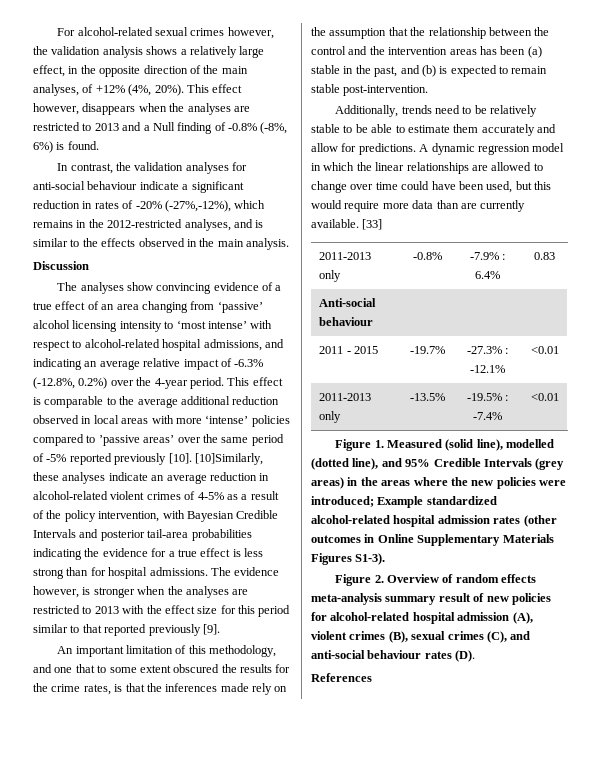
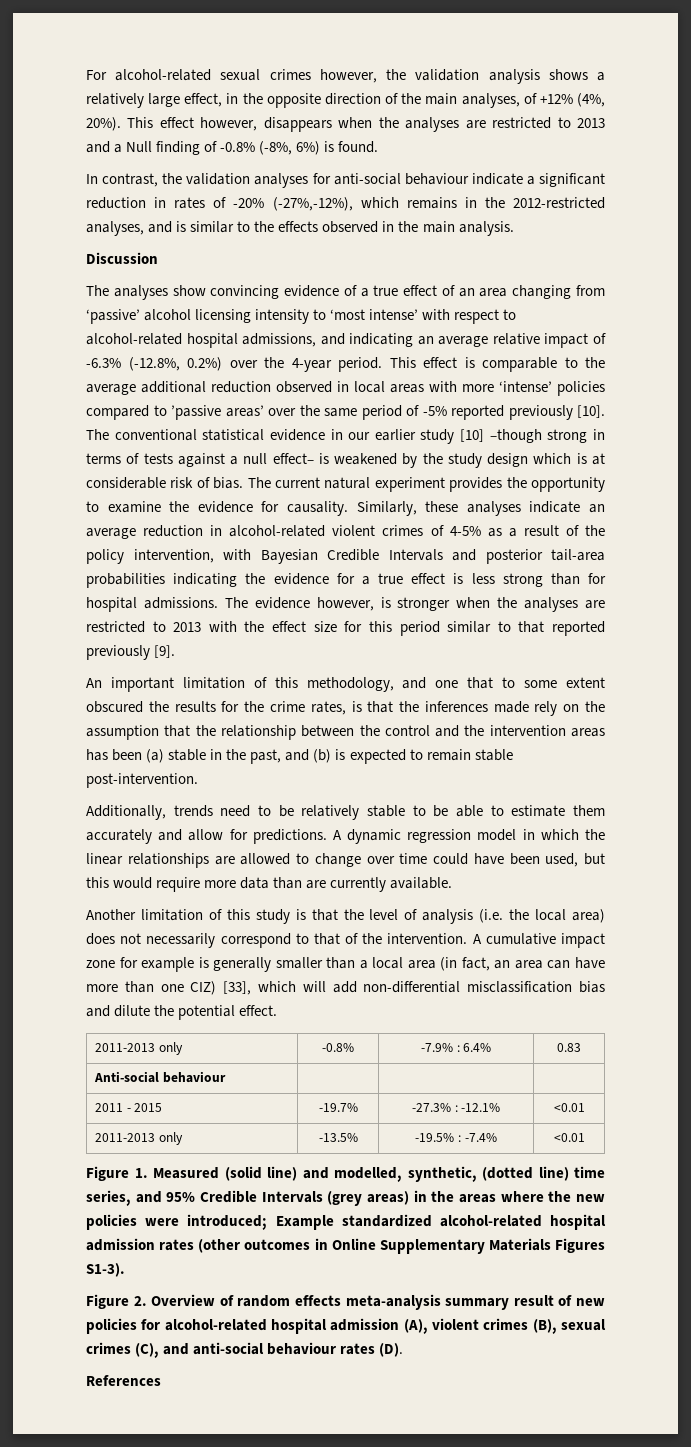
- [10]Similarly, these analyses indicate an average reduction in alcohol-related violent crimes of 4-5% as a result of the policy intervention, with Bayesian Credible Intervals and posterior tail-area probabilities indicating the evidence for a true effect is less strong than for hospital admissions.
+ The conventional statistical evidence in our earlier study [10] –though strong in terms of tests against a null effect– is weakened by the study design which is at considerable risk of bias. The current natural experiment provides the opportunity to examine the evidence for causality. Similarly, these analyses indicate an average reduction in alcohol-related violent crimes of 4-5% as a result of the policy intervention, with Bayesian Credible Intervals and posterior tail-area probabilities indicating the evidence for a true effect is less strong than for hospital admissions.
- A dynamic regression model in which the linear relationships are allowed to change over time could have been used, but this would require more data than are currently available. [33]
+ A dynamic regression model in which the linear relationships are allowed to change over time could have been used, but this would require more data than are currently available.
+ Another limitation of this study is that the level of analysis (i.e. the local area) does not necessarily correspond to that of the intervention. A cumulative impact zone for example is generally smaller than a local area (in fact, an area can have more than one CIZ) [33], which will add non-differential misclassification bias and dilute the potential effect.
- Figure 1. Measured (solid line), modelled (dotted line), and 95% Credible Intervals (grey areas) in the areas where the new policies were introduced; Example standardized alcohol-related hospital admission rates (other outcomes in Online Supplementary Materials Figures S1-3).
+ Figure 1. Measured (solid line) and modelled, synthetic, (dotted line) time series, and 95% Credible Intervals (grey areas) in the areas where the new policies were introduced; Example standardized alcohol-related hospital admission rates (other outcomes in Online Supplementary Materials Figures S1-3).

